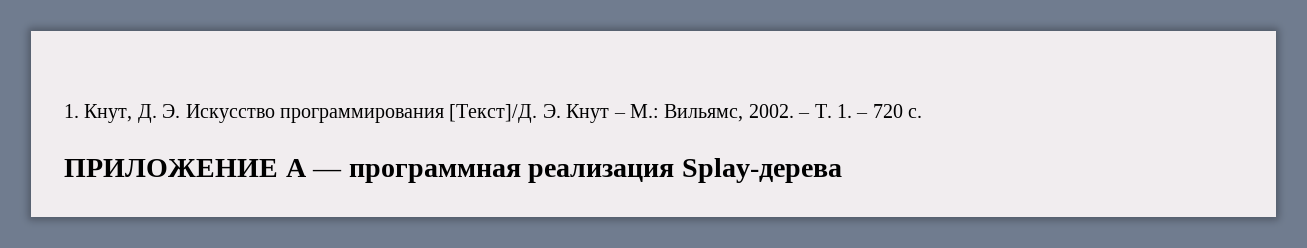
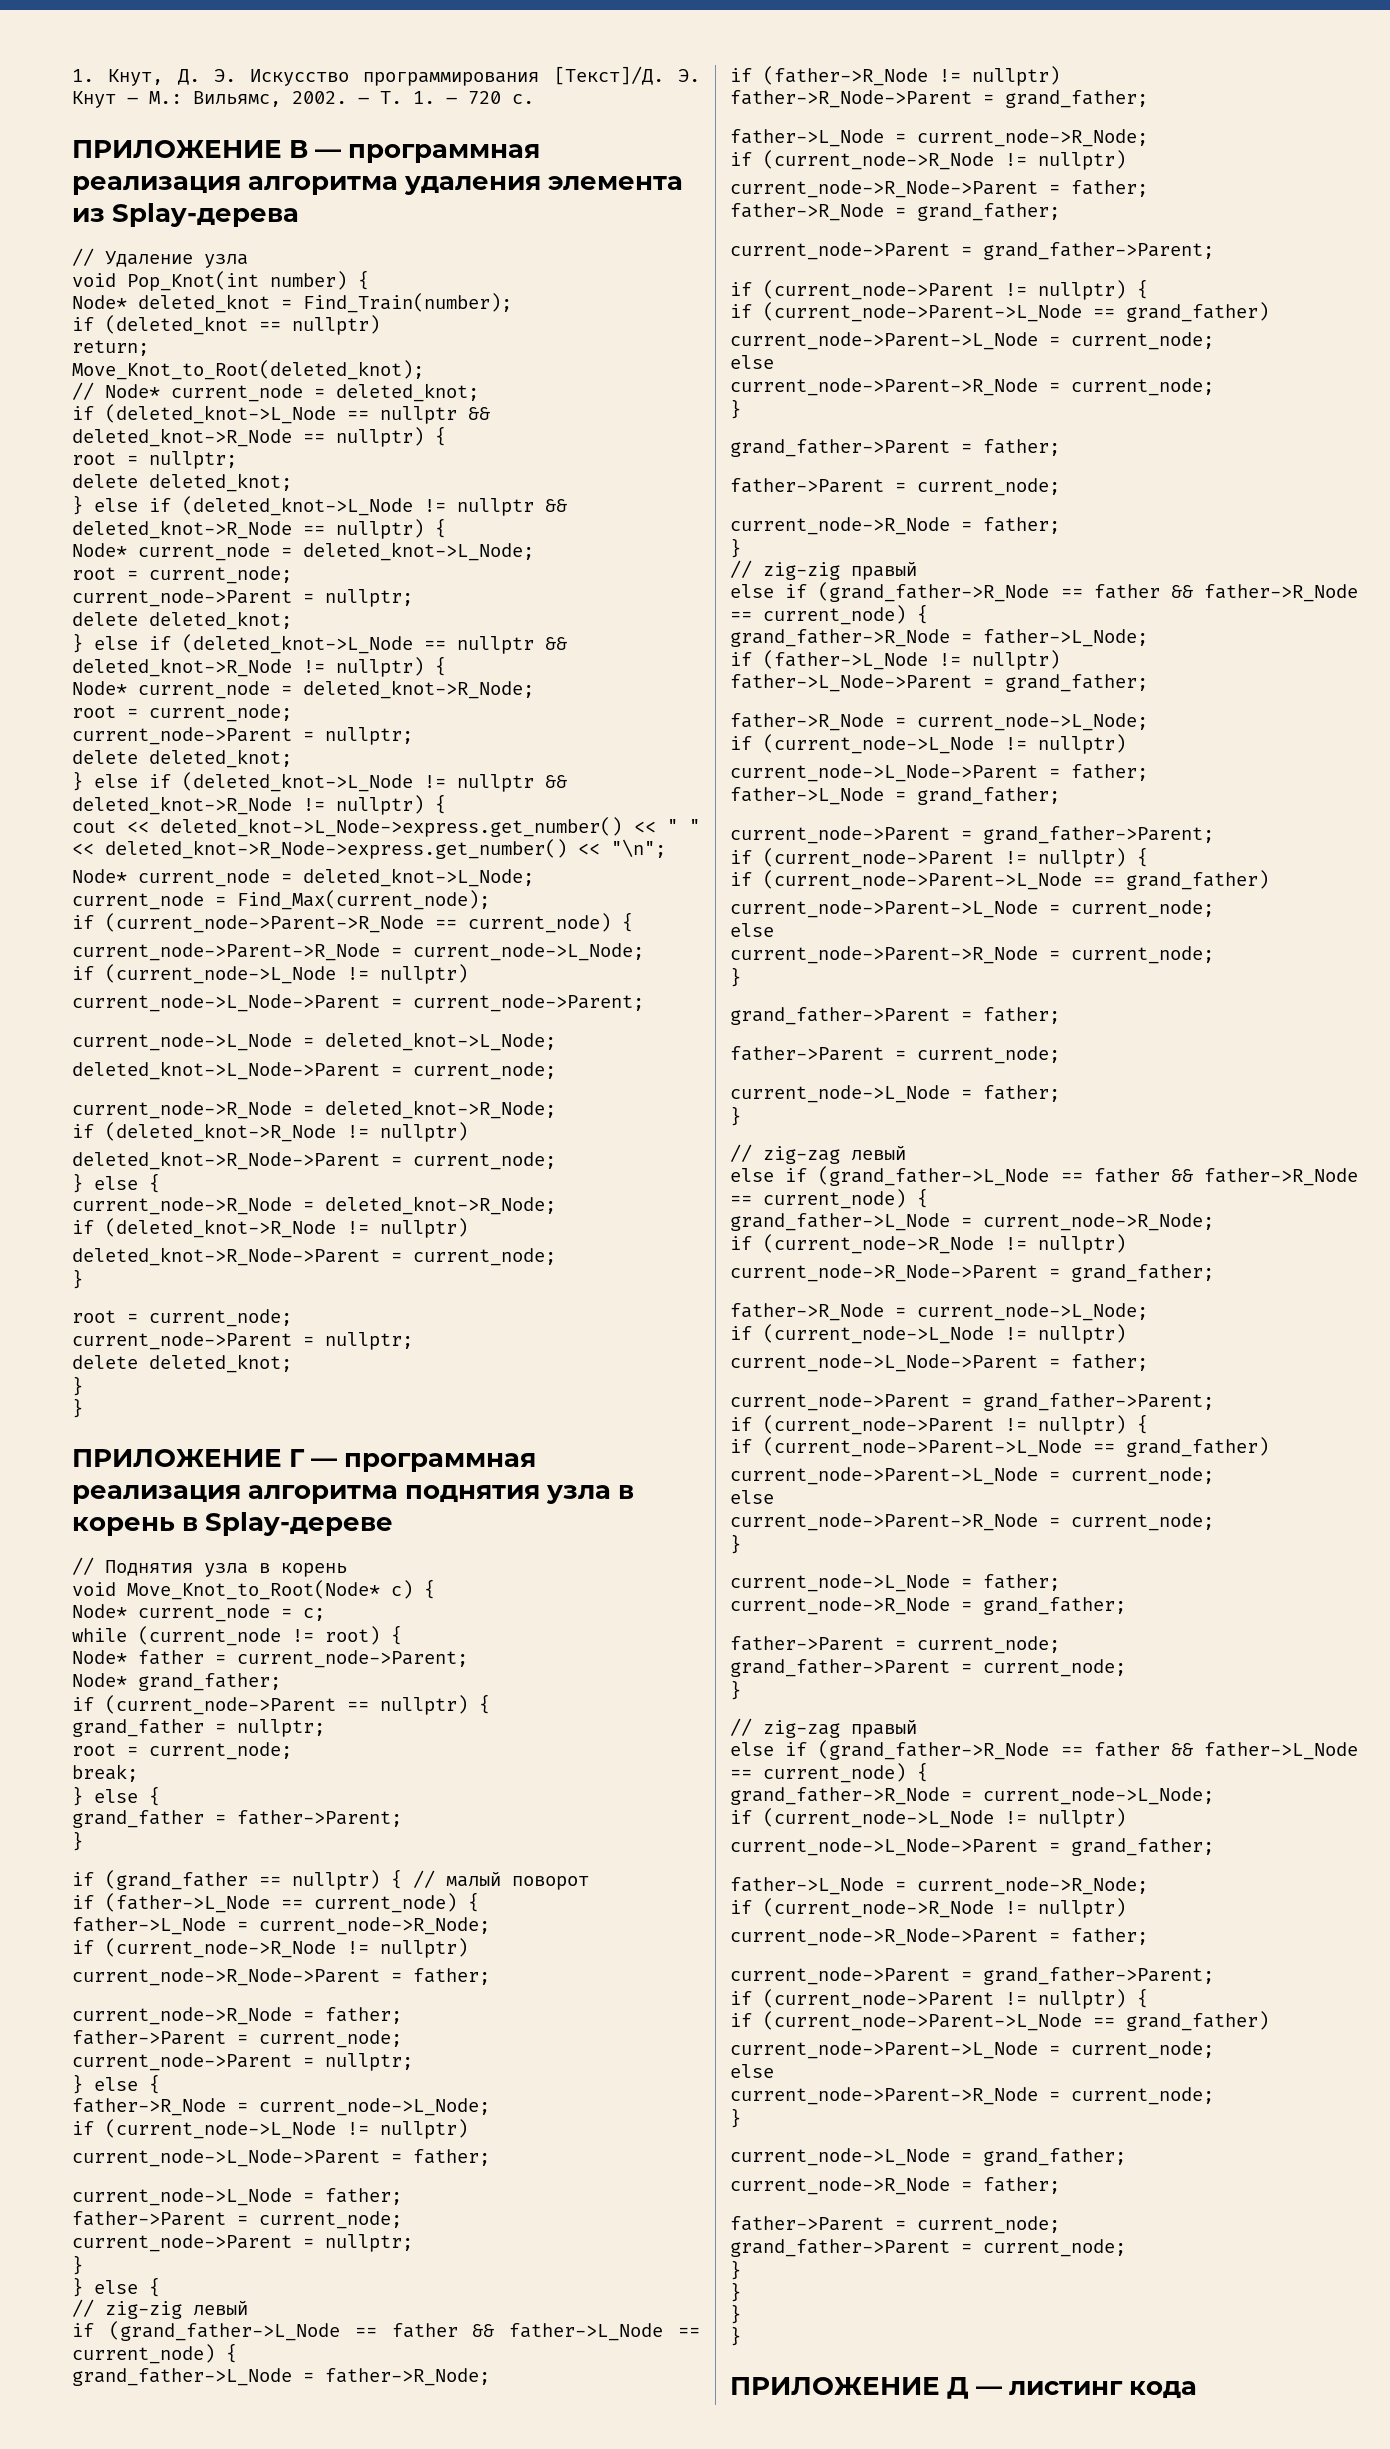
- ПРИЛОЖЕНИЕ А — программная реализация Splay-дерева
+ ПРИЛОЖЕНИЕ В — программная реализация алгоритма удаления элемента из Splay-дерева
+ // Удаление узла
+ void Pop_Knot(int number) {
+ Node* deleted_knot = Find_Train(number);
+ if (deleted_knot == nullptr)
+ return;
+ Move_Knot_to_Root(deleted_knot);
+ // Node* current_node = deleted_knot;
+ if (deleted_knot->L_Node == nullptr && deleted_knot->R_Node == nullptr) {
+ root = nullptr;
+ delete deleted_knot;
+ } else if (deleted_knot->L_Node != nullptr && deleted_knot->R_Node == nullptr) {
+ Node* current_node = deleted_knot->L_Node;
+ root = current_node;
+ current_node->Parent = nullptr;
+ delete deleted_knot;
+ } else if (deleted_knot->L_Node == nullptr && deleted_knot->R_Node != nullptr) {
+ Node* current_node = deleted_knot->R_Node;
+ root = current_node;
+ current_node->Parent = nullptr;
+ delete deleted_knot;
+ } else if (deleted_knot->L_Node != nullptr && deleted_knot->R_Node != nullptr) {
+ cout << deleted_knot->L_Node->express.get_number() << " " << deleted_knot->R_Node->express.get_number() << "\n";
+ Node* current_node = deleted_knot->L_Node;
+ current_node = Find_Max(current_node);
+ if (current_node->Parent->R_Node == current_node) {
+ current_node->Parent->R_Node = current_node->L_Node;
+ if (current_node->L_Node != nullptr)
+ current_node->L_Node->Parent = current_node->Parent;
+ current_node->L_Node = deleted_knot->L_Node;
+ deleted_knot->L_Node->Parent = current_node;
+ current_node->R_Node = deleted_knot->R_Node;
+ if (deleted_knot->R_Node != nullptr)
+ deleted_knot->R_Node->Parent = current_node;
+ } else {
+ current_node->R_Node = deleted_knot->R_Node;
+ if (deleted_knot->R_Node != nullptr)
+ deleted_knot->R_Node->Parent = current_node;
+ }
+ root = current_node;
+ current_node->Parent = nullptr;
+ delete deleted_knot;
+ }
+ }
+ ПРИЛОЖЕНИЕ Г — программная реализация алгоритма поднятия узла в корень в Splay-дереве
+ // Поднятия узла в корень
+ void Move_Knot_to_Root(Node* c) {
+ Node* current_node = c;
+ while (current_node != root) {
+ Node* father = current_node->Parent;
+ Node* grand_father;
+ if (current_node->Parent == nullptr) {
+ grand_father = nullptr;
+ root = current_node;
+ break;
+ } else {
+ grand_father = father->Parent;
+ }
+ if (grand_father == nullptr) { // малый поворот
+ if (father->L_Node == current_node) {
+ father->L_Node = current_node->R_Node;
+ if (current_node->R_Node != nullptr)
+ current_node->R_Node->Parent = father;
+ current_node->R_Node = father;
+ father->Parent = current_node;
+ current_node->Parent = nullptr;
+ } else {
+ father->R_Node = current_node->L_Node;
+ if (current_node->L_Node != nullptr)
+ current_node->L_Node->Parent = father;
+ current_node->L_Node = father;
+ father->Parent = current_node;
+ current_node->Parent = nullptr;
+ }
+ } else {
+ // zig-zig левый
+ if (grand_father->L_Node == father && father->L_Node == current_node) {
+ grand_father->L_Node = father->R_Node;
+ if (father->R_Node != nullptr)
+ father->R_Node->Parent = grand_father;
+ father->L_Node = current_node->R_Node;
+ if (current_node->R_Node != nullptr)
+ current_node->R_Node->Parent = father;
+ father->R_Node = grand_father;
+ current_node->Parent = grand_father->Parent;
+ if (current_node->Parent != nullptr) {
+ if (current_node->Parent->L_Node == grand_father)
+ current_node->Parent->L_Node = current_node;
+ else
+ current_node->Parent->R_Node = current_node;
+ }
+ grand_father->Parent = father;
+ father->Parent = current_node;
+ current_node->R_Node = father;
+ }
+ // zig-zig правый
+ else if (grand_father->R_Node == father && father->R_Node == current_node) {
+ grand_father->R_Node = father->L_Node;
+ if (father->L_Node != nullptr)
+ father->L_Node->Parent = grand_father;
+ father->R_Node = current_node->L_Node;
+ if (current_node->L_Node != nullptr)
+ current_node->L_Node->Parent = father;
+ father->L_Node = grand_father;
+ current_node->Parent = grand_father->Parent;
+ if (current_node->Parent != nullptr) {
+ if (current_node->Parent->L_Node == grand_father)
+ current_node->Parent->L_Node = current_node;
+ else
+ current_node->Parent->R_Node = current_node;
+ }
+ grand_father->Parent = father;
+ father->Parent = current_node;
+ current_node->L_Node = father;
+ }
+ // zig-zag левый
+ else if (grand_father->L_Node == father && father->R_Node == current_node) {
+ grand_father->L_Node = current_node->R_Node;
+ if (current_node->R_Node != nullptr)
+ current_node->R_Node->Parent = grand_father;
+ father->R_Node = current_node->L_Node;
+ if (current_node->L_Node != nullptr)
+ current_node->L_Node->Parent = father;
+ current_node->Parent = grand_father->Parent;
+ if (current_node->Parent != nullptr) {
+ if (current_node->Parent->L_Node == grand_father)
+ current_node->Parent->L_Node = current_node;
+ else
+ current_node->Parent->R_Node = current_node;
+ }
+ current_node->L_Node = father;
+ current_node->R_Node = grand_father;
+ father->Parent = current_node;
+ grand_father->Parent = current_node;
+ }
+ // zig-zag правый
+ else if (grand_father->R_Node == father && father->L_Node == current_node) {
+ grand_father->R_Node = current_node->L_Node;
+ if (current_node->L_Node != nullptr)
+ current_node->L_Node->Parent = grand_father;
+ father->L_Node = current_node->R_Node;
+ if (current_node->R_Node != nullptr)
+ current_node->R_Node->Parent = father;
+ current_node->Parent = grand_father->Parent;
+ if (current_node->Parent != nullptr) {
+ if (current_node->Parent->L_Node == grand_father)
+ current_node->Parent->L_Node = current_node;
+ else
+ current_node->Parent->R_Node = current_node;
+ }
+ current_node->L_Node = grand_father;
+ current_node->R_Node = father;
+ father->Parent = current_node;
+ grand_father->Parent = current_node;
+ }
+ }
+ }
+ }
+ ПРИЛОЖЕНИЕ Д — листинг кода

